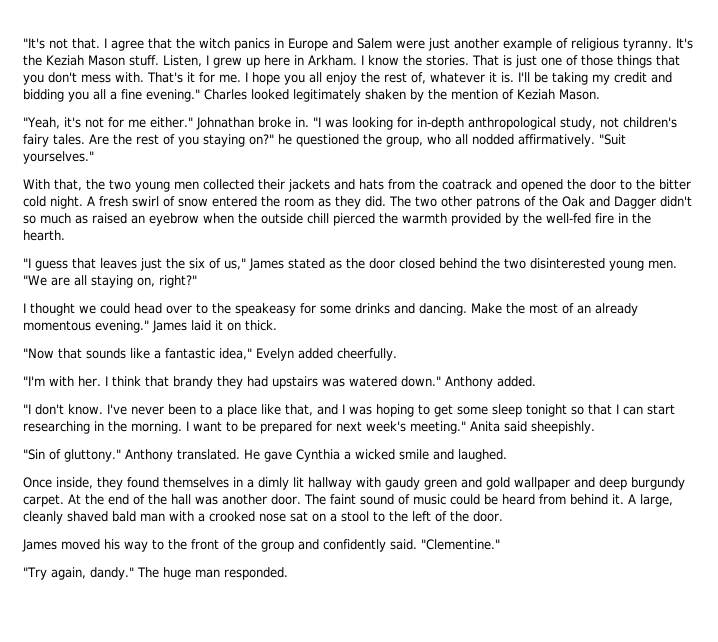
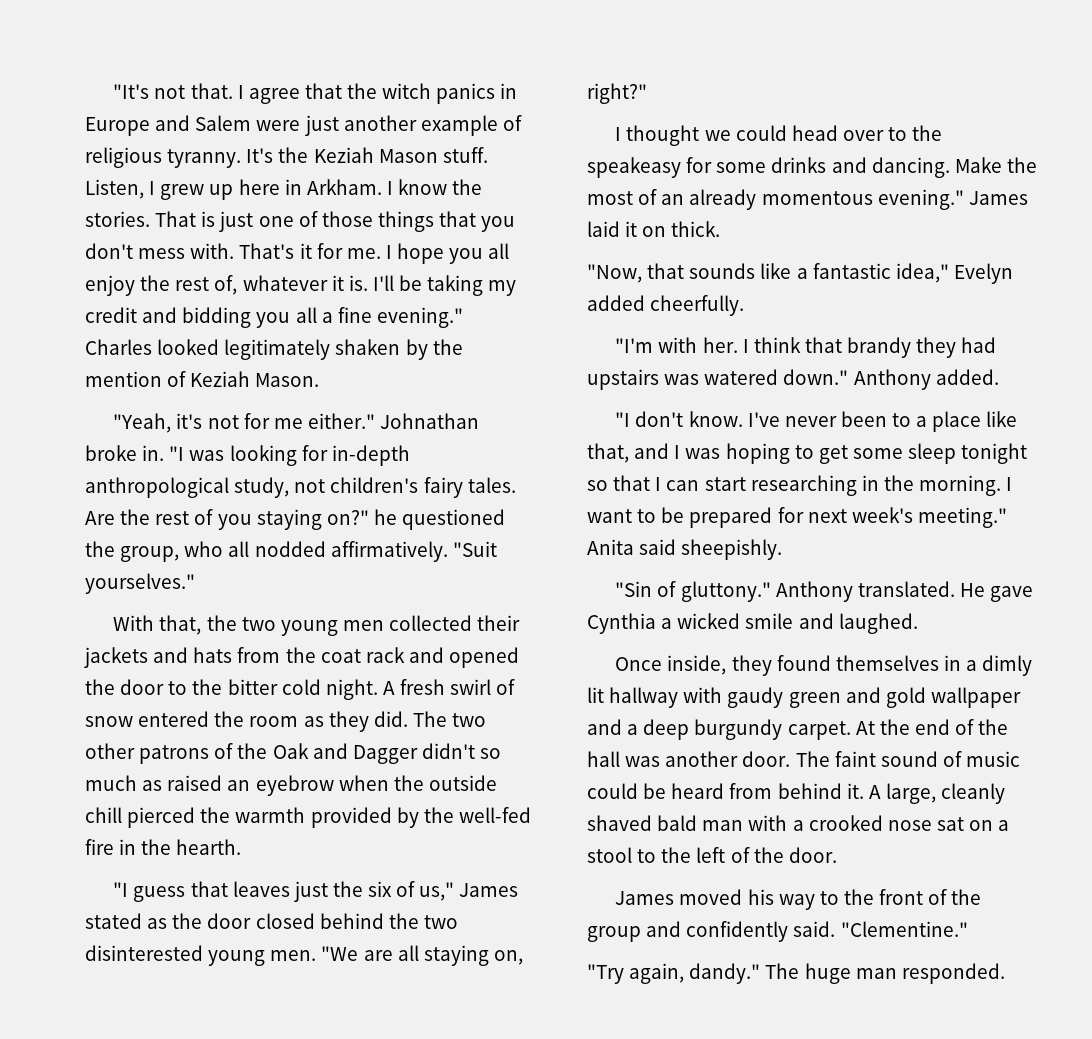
- With that, the two young men collected their jackets and hats from the coatrack and opened the door to the bitter cold night.
+ With that, the two young men collected their jackets and hats from the coat rack and opened the door to the bitter cold night.
- "Now that sounds like a fantastic idea," Evelyn added cheerfully.
+ "Now, that sounds like a fantastic idea," Evelyn added cheerfully.
- Once inside, they found themselves in a dimly lit hallway with gaudy green and gold wallpaper and deep burgundy carpet.
+ Once inside, they found themselves in a dimly lit hallway with gaudy green and gold wallpaper and a deep burgundy carpet.

